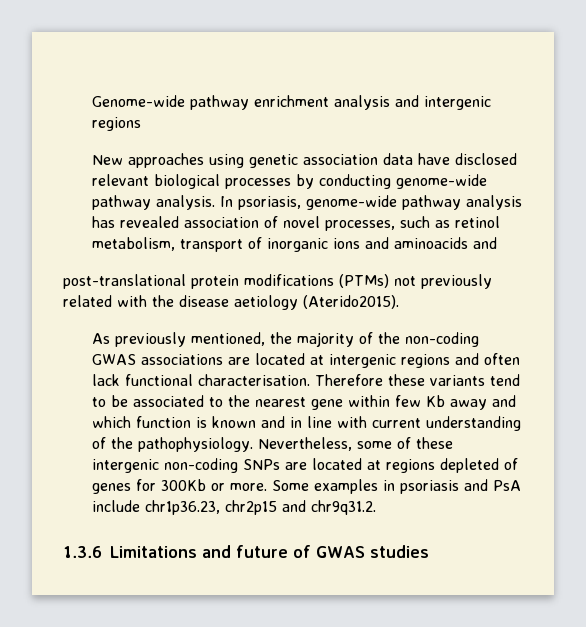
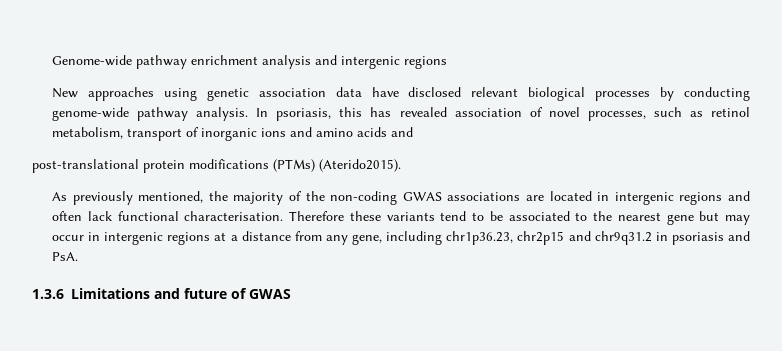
- In psoriasis, genome-wide pathway analysis has revealed association of novel processes, such as retinol metabolism, transport of inorganic ions and aminoacids and
+ In psoriasis, this has revealed association of novel processes, such as retinol metabolism, transport of inorganic ions and amino acids and
- post-translational protein modifications (PTMs) not previously related with the disease aetiology (Aterido2015).
+ post-translational protein modifications (PTMs) (Aterido2015).
- As previously mentioned, the majority of the non-coding GWAS associations are located at intergenic regions and often lack functional characterisation.
+ As previously mentioned, the majority of the non-coding GWAS associations are located in intergenic regions and often lack functional characterisation.
- Therefore these variants tend to be associated to the nearest gene within few Kb away and which function is known and in line with current understanding of the pathophysiology. Nevertheless, some of these intergenic non-coding SNPs are located at regions depleted of genes for 300Kb or more. Some examples in psoriasis and PsA include chr1p36.23, chr2p15 and chr9q31.2.
+ Therefore these variants tend to be associated to the nearest gene but may occur in intergenic regions at a distance from any gene, including chr1p36.23, chr2p15 and chr9q31.2 in psoriasis and PsA.
- 1.3.6 Limitations and future of GWAS studies
+ 1.3.6 Limitations and future of GWAS

